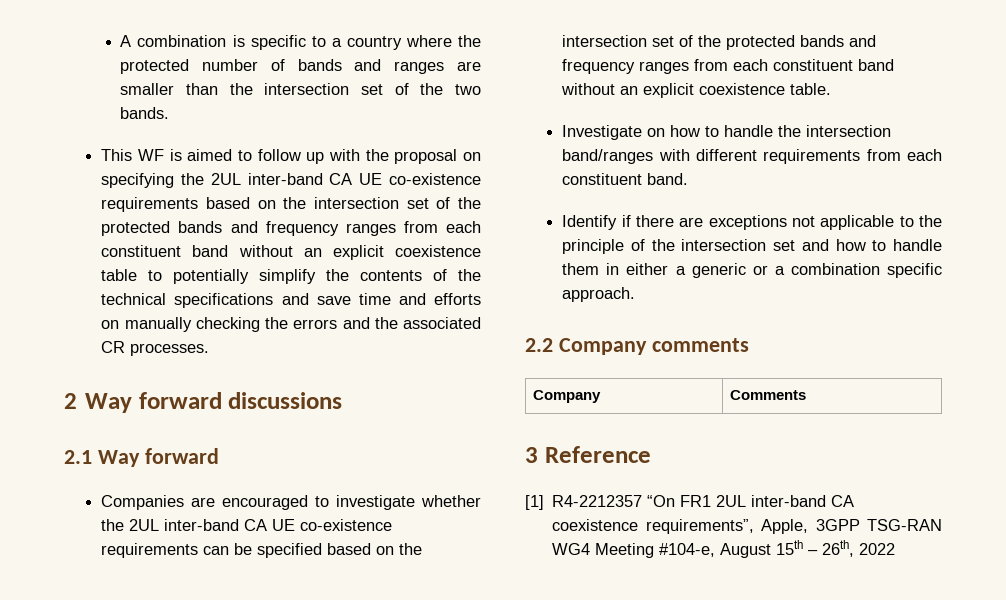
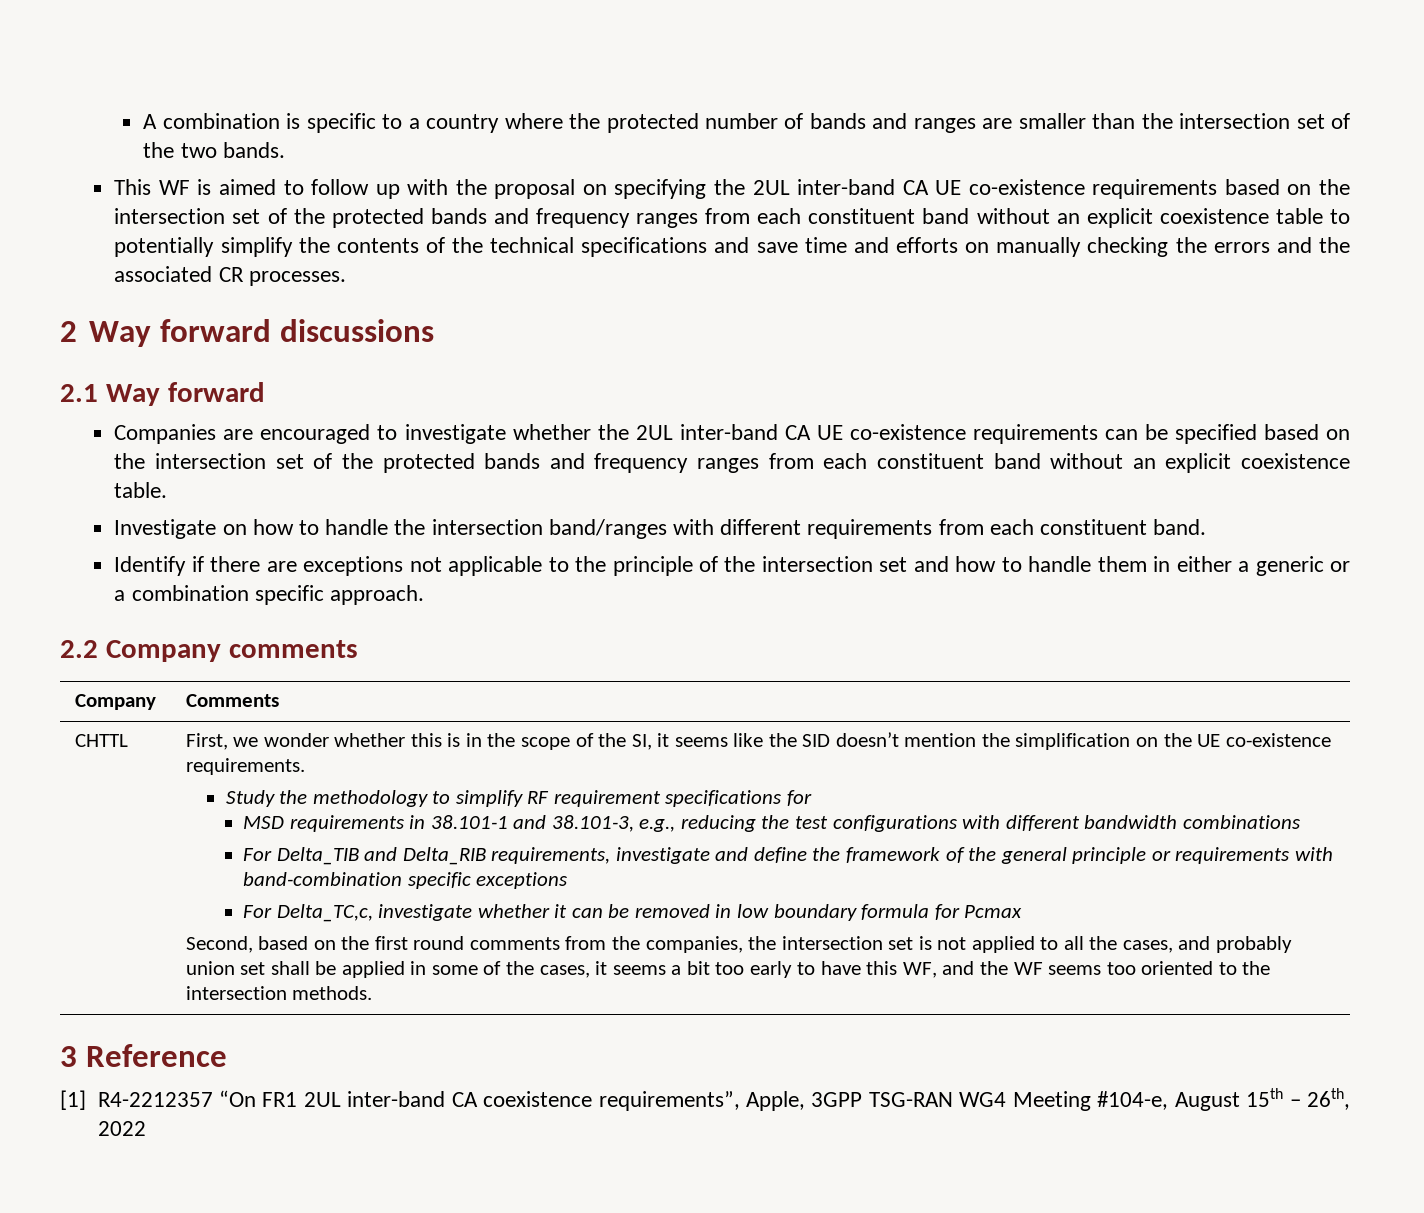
+ CHTTL | First, we wonder whether this is in the scope of the SI, it seems like the SID doesn’t mention the simplification on the UE co-existence requirements.
+ Study the methodology to simplify RF requirement specifications for
+ MSD requirements in 38.101-1 and 38.101-3, e.g., reducing the test configurations with different bandwidth combinations
+ For Delta_TIB and Delta_RIB requirements, investigate and define the framework of the general principle or requirements with band-combination specific exceptions
+ For Delta_TC,c, investigate whether it can be removed in low boundary formula for Pcmax
+ Second, based on the first round comments from the companies, the intersection set is not applied to all the cases, and probably union set shall be applied in some of the cases, it seems a bit too early to have this WF, and the WF seems too oriented to the intersection methods.

